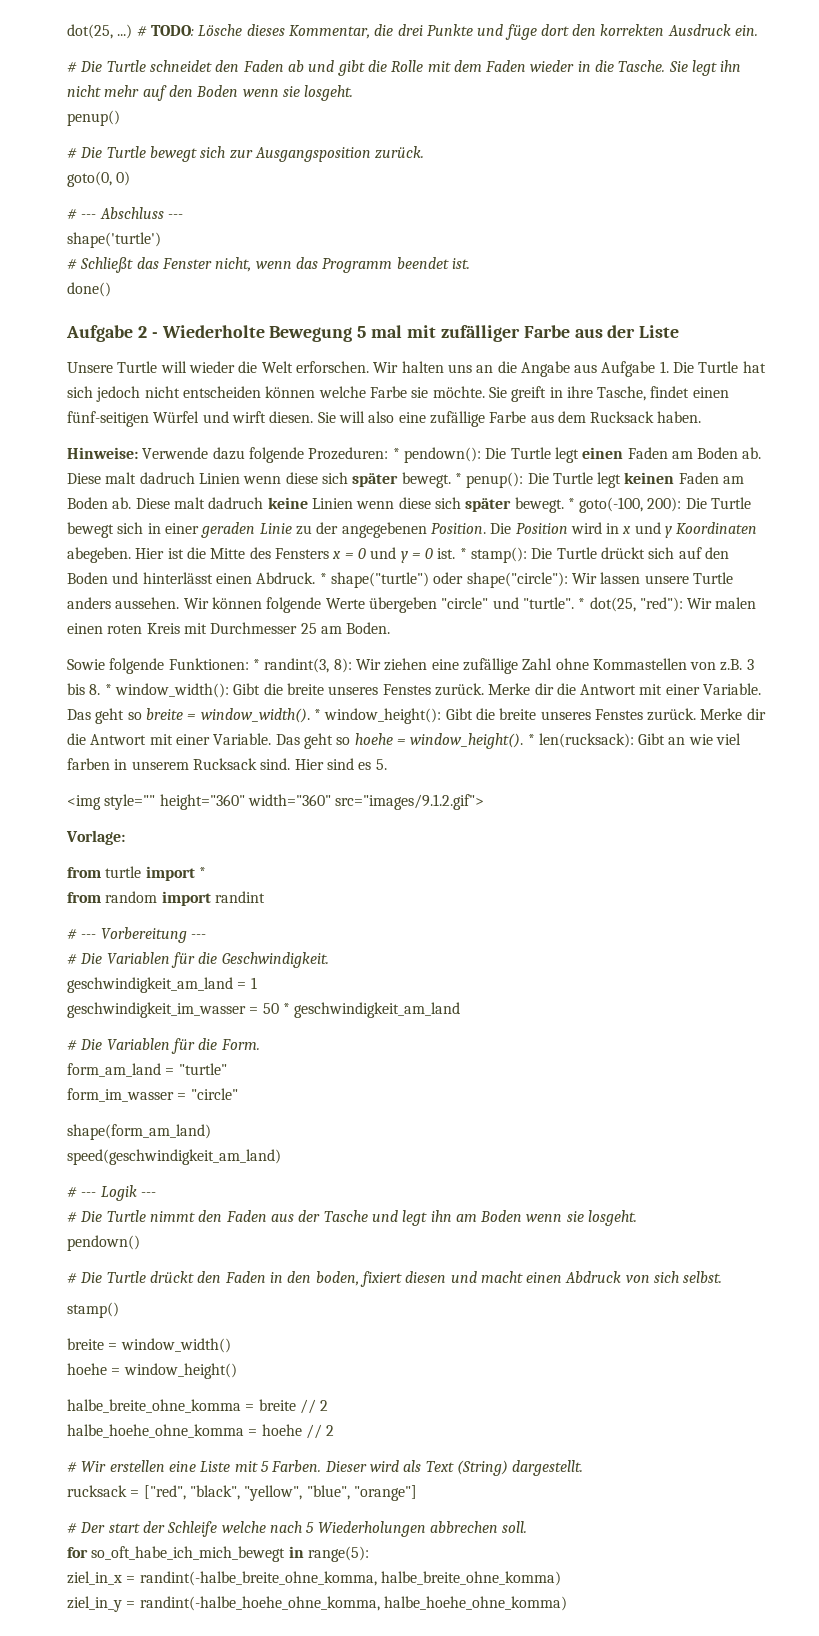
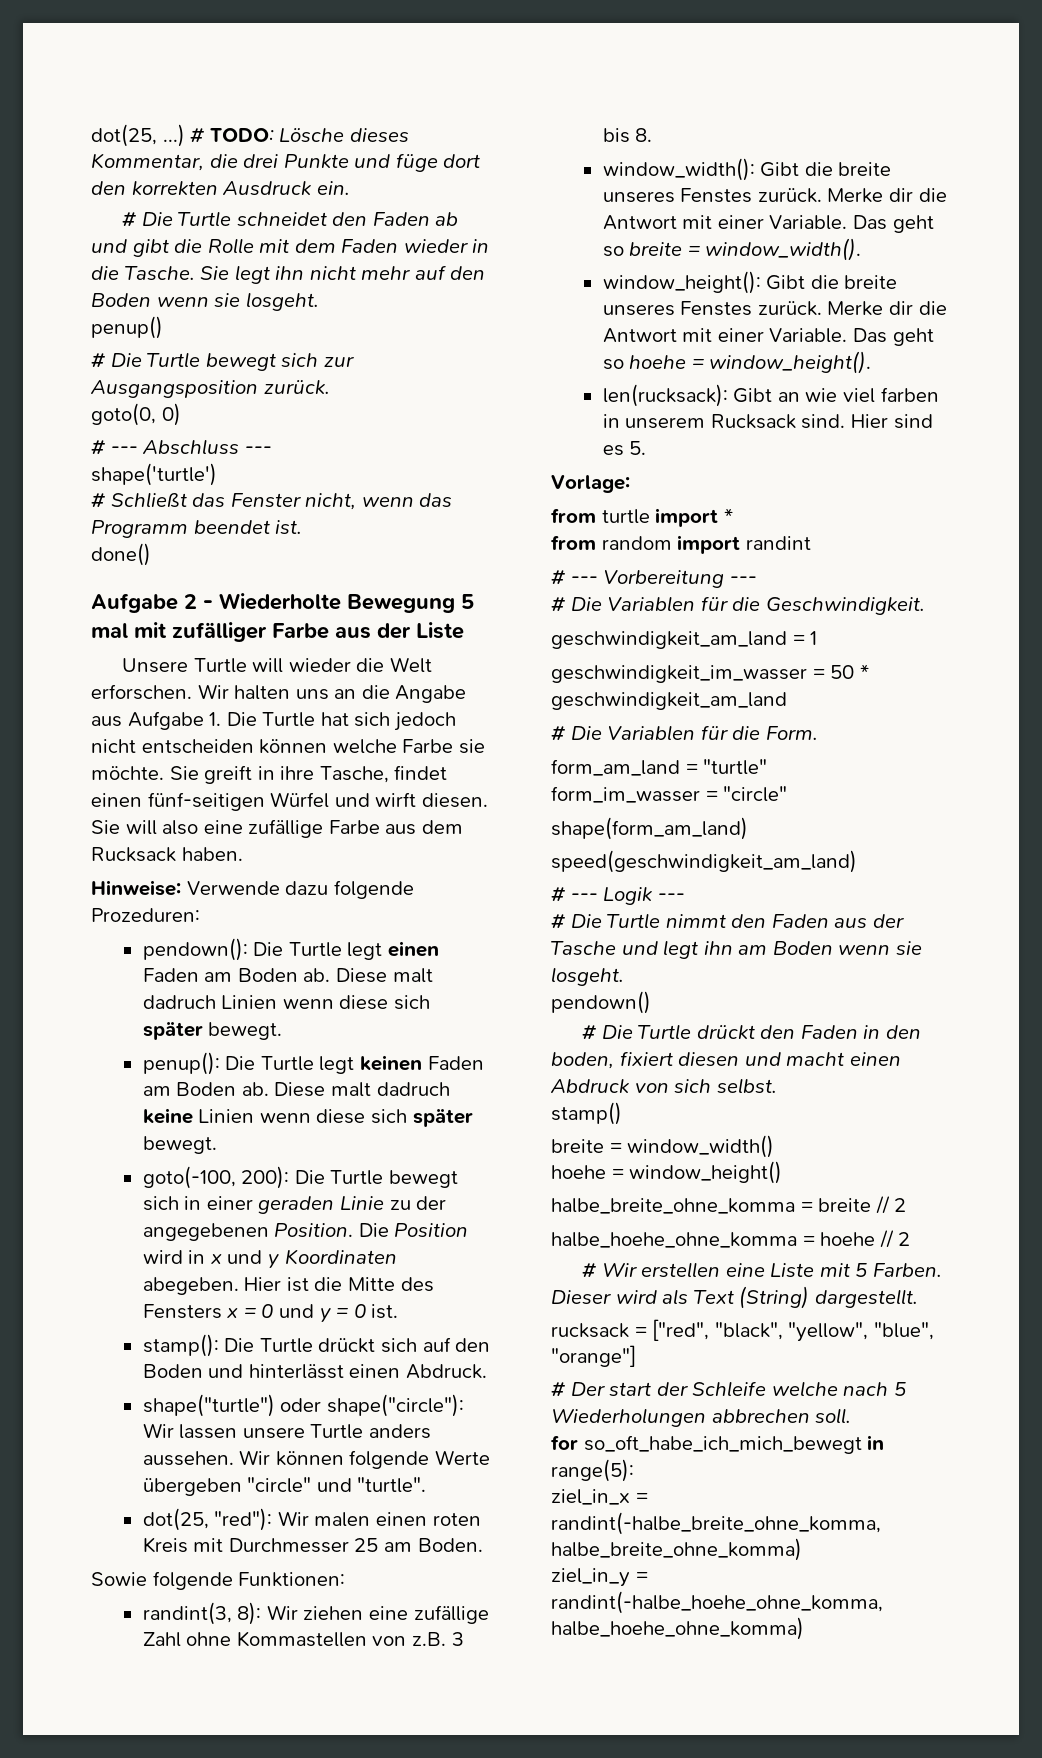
- Hinweise: Verwende dazu folgende Prozeduren: * pendown(): Die Turtle legt einen Faden am Boden ab.
+ Hinweise: Verwende dazu folgende Prozeduren:
+ pendown(): Die Turtle legt einen Faden am Boden ab.
- Diese malt dadruch Linien wenn diese sich später bewegt. * penup(): Die Turtle legt keinen Faden am Boden ab.
+ Diese malt dadruch Linien wenn diese sich später bewegt.
+ penup(): Die Turtle legt keinen Faden am Boden ab.
- Diese malt dadruch keine Linien wenn diese sich später bewegt. * goto(-100, 200): Die Turtle bewegt sich in einer geraden Linie zu der angegebenen Position.
+ Diese malt dadruch keine Linien wenn diese sich später bewegt.
+ goto(-100, 200): Die Turtle bewegt sich in einer geraden Linie zu der angegebenen Position.
- Hier ist die Mitte des Fensters x = 0 und y = 0 ist. * stamp(): Die Turtle drückt sich auf den Boden und hinterlässt einen Abdruck. * shape("turtle") oder shape("circle"): Wir lassen unsere Turtle anders aussehen.
+ Hier ist die Mitte des Fensters x = 0 und y = 0 ist.
+ stamp(): Die Turtle drückt sich auf den Boden und hinterlässt einen Abdruck.
+ shape("turtle") oder shape("circle"): Wir lassen unsere Turtle anders aussehen.
- Wir können folgende Werte übergeben "circle" und "turtle". * dot(25, "red"): Wir malen einen roten Kreis mit Durchmesser 25 am Boden.
+ Wir können folgende Werte übergeben "circle" und "turtle".
+ dot(25, "red"): Wir malen einen roten Kreis mit Durchmesser 25 am Boden.
- Sowie folgende Funktionen: * randint(3, 8): Wir ziehen eine zufällige Zahl ohne Kommastellen von z.B. 3 bis 8. * window_width(): Gibt die breite unseres Fenstes zurück.
+ Sowie folgende Funktionen:
+ randint(3, 8): Wir ziehen eine zufällige Zahl ohne Kommastellen von z.B. 3 bis 8.
+ window_width(): Gibt die breite unseres Fenstes zurück.
- Das geht so breite = window_width(). * window_height(): Gibt die breite unseres Fenstes zurück.
+ Das geht so breite = window_width().
+ window_height(): Gibt die breite unseres Fenstes zurück.
- Das geht so hoehe = window_height(). * len(rucksack): Gibt an wie viel farben in unserem Rucksack sind.
+ Das geht so hoehe = window_height().
+ len(rucksack): Gibt an wie viel farben in unserem Rucksack sind.
- <img style="" height="360" width="360" src="images/9.1.2.gif">

